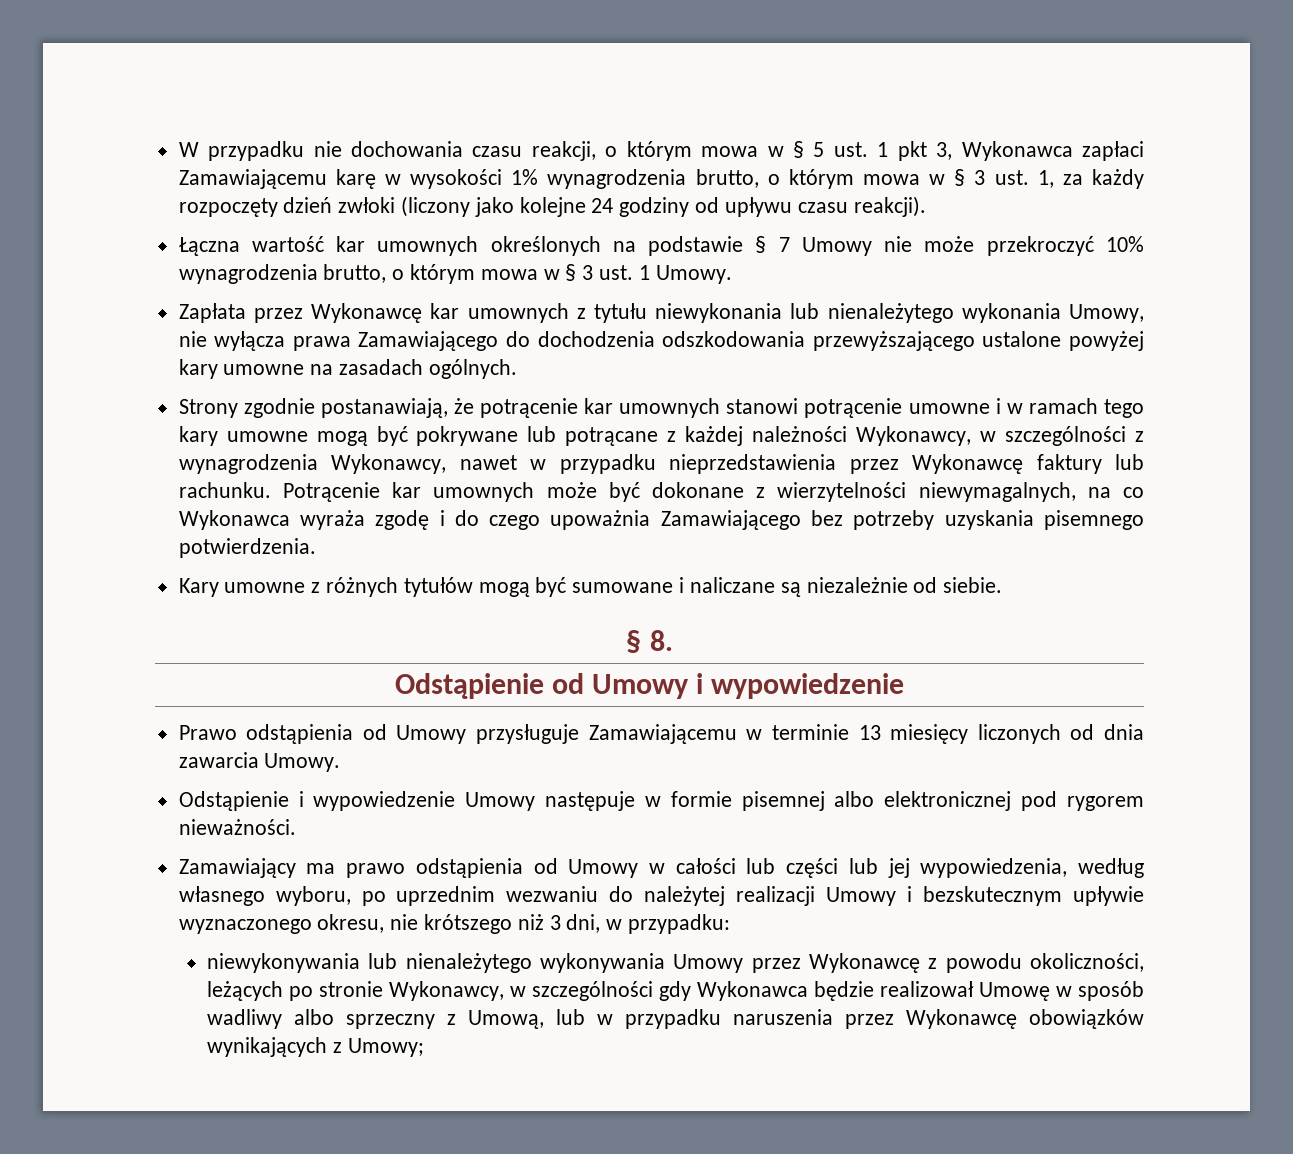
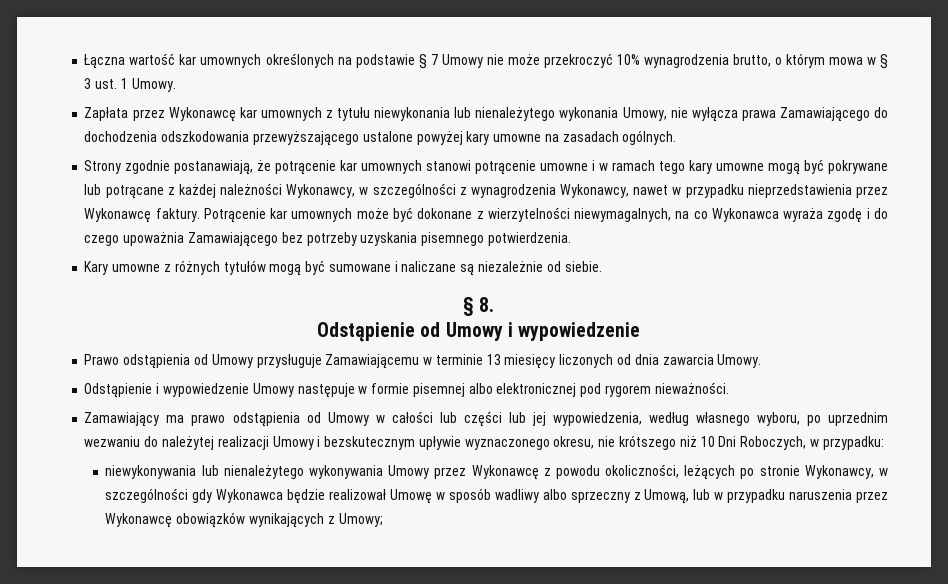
- W przypadku nie dochowania czasu reakcji, o którym mowa w § 5 ust. 1 pkt 3, Wykonawca zapłaci Zamawiającemu karę w wysokości 1% wynagrodzenia brutto, o którym mowa w § 3 ust. 1, za każdy rozpoczęty dzień zwłoki (liczony jako kolejne 24 godziny od upływu czasu reakcji).
- Strony zgodnie postanawiają, że potrącenie kar umownych stanowi potrącenie umowne i w ramach tego kary umowne mogą być pokrywane lub potrącane z każdej należności Wykonawcy, w szczególności z wynagrodzenia Wykonawcy, nawet w przypadku nieprzedstawienia przez Wykonawcę faktury lub rachunku.
+ Strony zgodnie postanawiają, że potrącenie kar umownych stanowi potrącenie umowne i w ramach tego kary umowne mogą być pokrywane lub potrącane z każdej należności Wykonawcy, w szczególności z wynagrodzenia Wykonawcy, nawet w przypadku nieprzedstawienia przez Wykonawcę faktury.
- Zamawiający ma prawo odstąpienia od Umowy w całości lub części lub jej wypowiedzenia, według własnego wyboru, po uprzednim wezwaniu do należytej realizacji Umowy i bezskutecznym upływie wyznaczonego okresu, nie krótszego niż 3 dni, w przypadku:
+ Zamawiający ma prawo odstąpienia od Umowy w całości lub części lub jej wypowiedzenia, według własnego wyboru, po uprzednim wezwaniu do należytej realizacji Umowy i bezskutecznym upływie wyznaczonego okresu, nie krótszego niż 10 Dni Roboczych, w przypadku:

